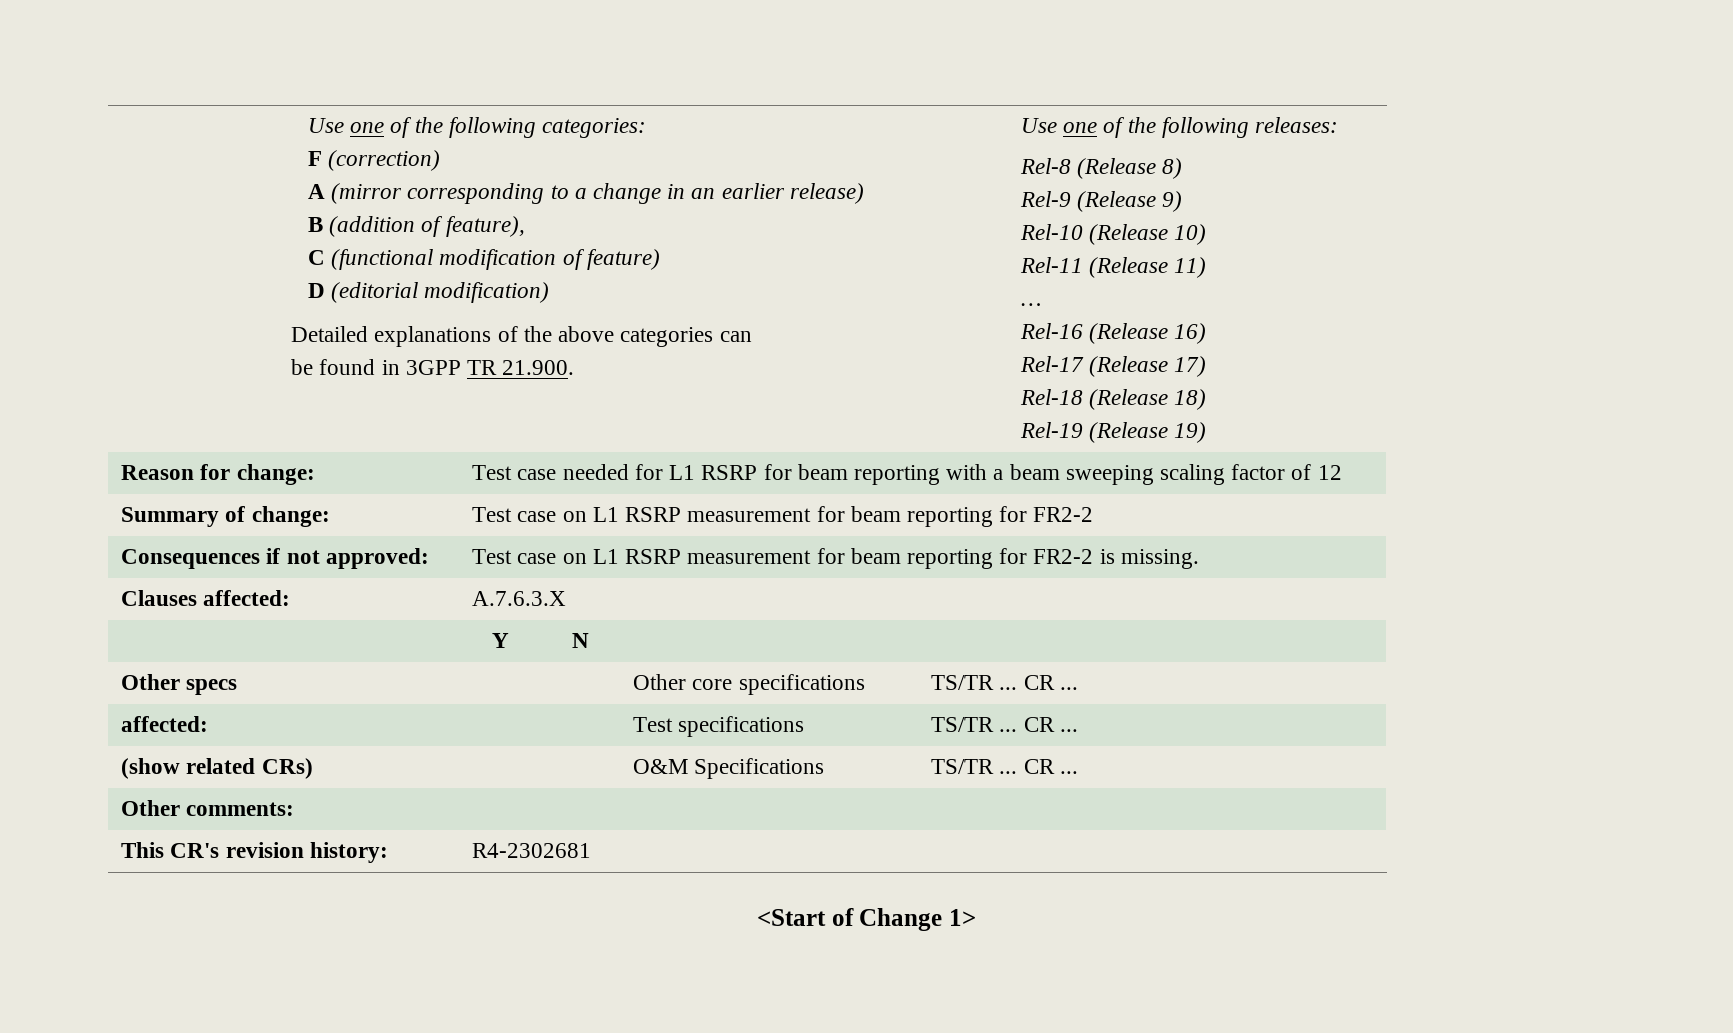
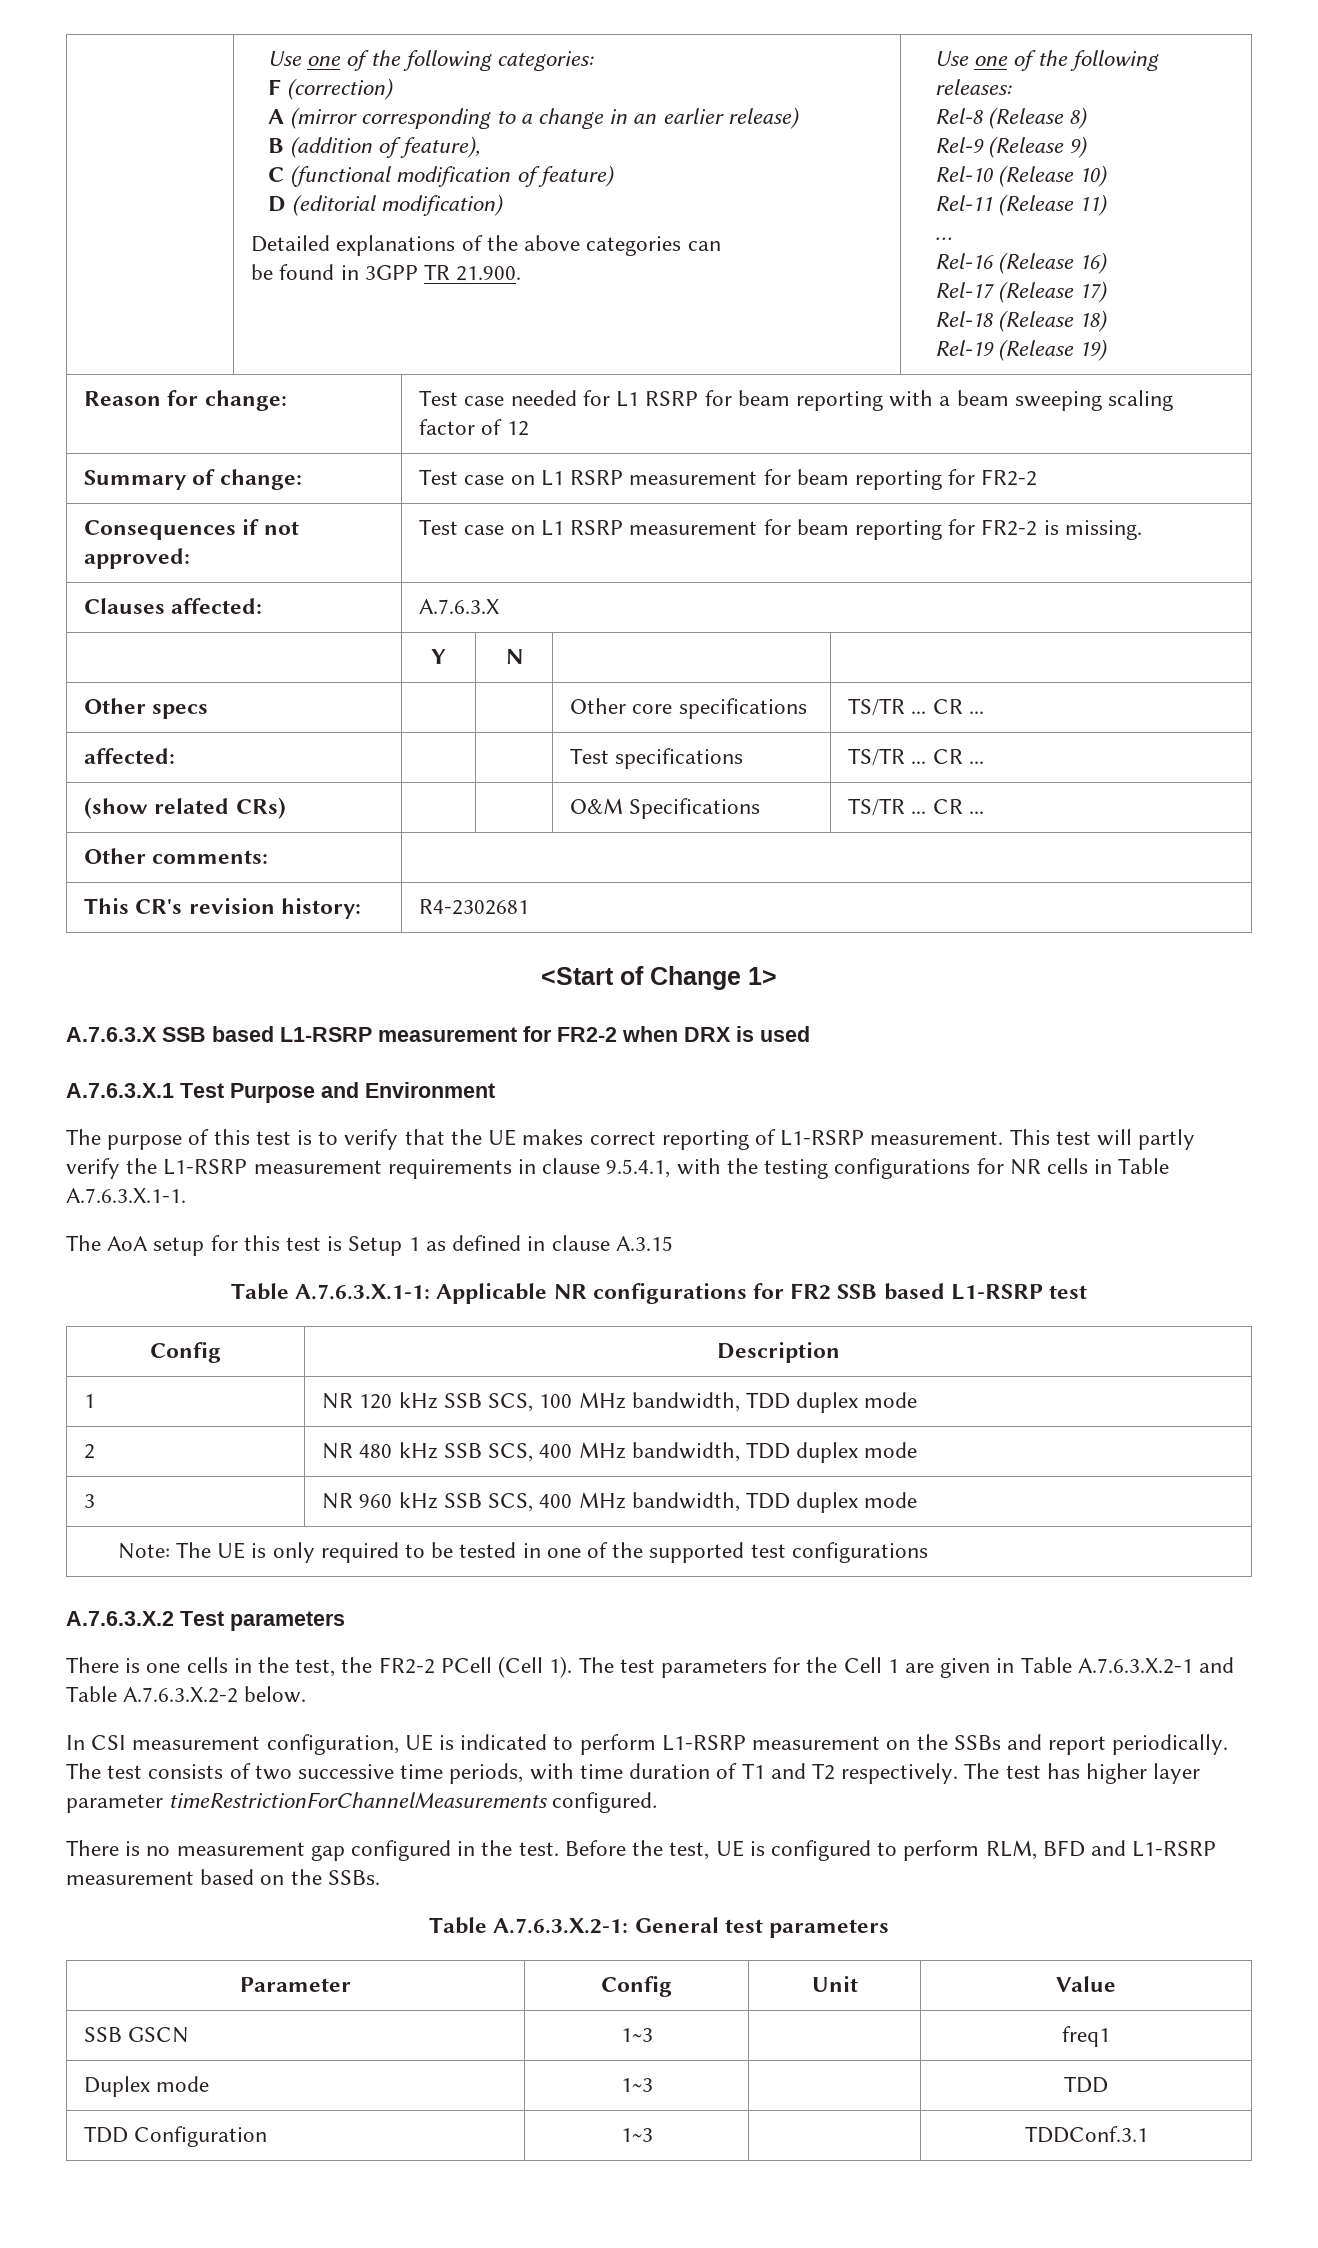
+ A.7.6.3.X SSB based L1-RSRP measurement for FR2-2 when DRX is used
+ A.7.6.3.X.1 Test Purpose and Environment
+ The purpose of this test is to verify that the UE makes correct reporting of L1-RSRP measurement. This test will partly verify the L1-RSRP measurement requirements in clause 9.5.4.1, with the testing configurations for NR cells in Table A.7.6.3.X.1-1.
+ The AoA setup for this test is Setup 1 as defined in clause A.3.15
+ Table A.7.6.3.X.1-1: Applicable NR configurations for FR2 SSB based L1-RSRP test
+ Config | Description
+ 1 | NR 120 kHz SSB SCS, 100 MHz bandwidth, TDD duplex mode
+ 2 | NR 480 kHz SSB SCS, 400 MHz bandwidth, TDD duplex mode
+ 3 | NR 960 kHz SSB SCS, 400 MHz bandwidth, TDD duplex mode
+ Note: The UE is only required to be tested in one of the supported test configurations
+ A.7.6.3.X.2 Test parameters
+ There is one cells in the test, the FR2-2 PCell (Cell 1). The test parameters for the Cell 1 are given in Table A.7.6.3.X.2-1 and Table A.7.6.3.X.2-2 below.
+ In CSI measurement configuration, UE is indicated to perform L1-RSRP measurement on the SSBs and report periodically. The test consists of two successive time periods, with time duration of T1 and T2 respectively. The test has higher layer parameter timeRestrictionForChannelMeasurements configured.
+ There is no measurement gap configured in the test. Before the test, UE is configured to perform RLM, BFD and L1-RSRP measurement based on the SSBs.
+ Table A.7.6.3.X.2-1: General test parameters
+ Parameter | Config | Unit | Value
+ SSB GSCN | 1~3 | | freq1
+ Duplex mode | 1~3 | | TDD
+ TDD Configuration | 1~3 | | TDDConf.3.1

